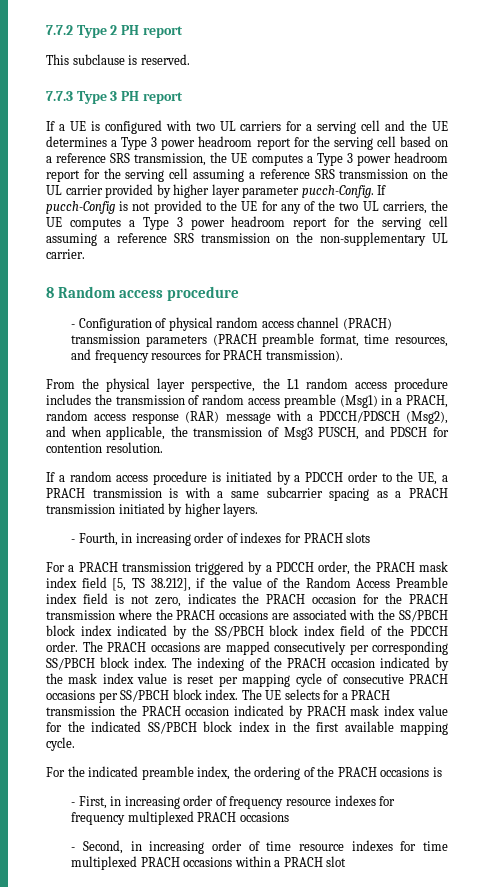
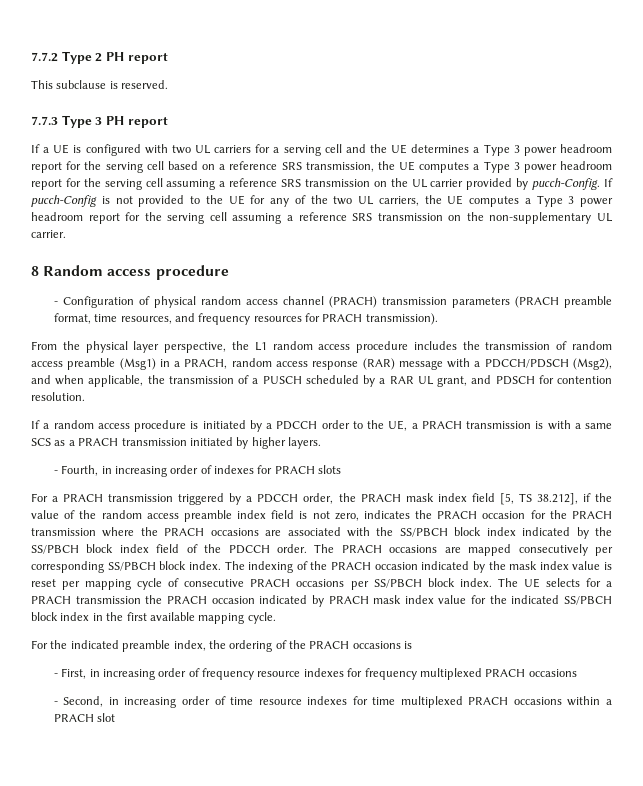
- If a UE is configured with two UL carriers for a serving cell and the UE determines a Type 3 power headroom report for the serving cell based on a reference SRS transmission, the UE computes a Type 3 power headroom report for the serving cell assuming a reference SRS transmission on the UL carrier provided by higher layer parameter pucch-Config.
+ If a UE is configured with two UL carriers for a serving cell and the UE determines a Type 3 power headroom report for the serving cell based on a reference SRS transmission, the UE computes a Type 3 power headroom report for the serving cell assuming a reference SRS transmission on the UL carrier provided by pucch-Config.
- From the physical layer perspective, the L1 random access procedure includes the transmission of random access preamble (Msg1) in a PRACH, random access response (RAR) message with a PDCCH/PDSCH (Msg2), and when applicable, the transmission of Msg3 PUSCH, and PDSCH for contention resolution.
+ From the physical layer perspective, the L1 random access procedure includes the transmission of random access preamble (Msg1) in a PRACH, random access response (RAR) message with a PDCCH/PDSCH (Msg2), and when applicable, the transmission of a PUSCH scheduled by a RAR UL grant, and PDSCH for contention resolution.
- If a random access procedure is initiated by a PDCCH order to the UE, a PRACH transmission is with a same subcarrier spacing as a PRACH transmission initiated by higher layers.
+ If a random access procedure is initiated by a PDCCH order to the UE, a PRACH transmission is with a same SCS as a PRACH transmission initiated by higher layers.
- For a PRACH transmission triggered by a PDCCH order, the PRACH mask index field [5, TS 38.212], if the value of the Random Access Preamble index field is not zero, indicates the PRACH occasion for the PRACH transmission where the PRACH occasions are associated with the SS/PBCH block index indicated by the SS/PBCH block index field of the PDCCH order.
+ For a PRACH transmission triggered by a PDCCH order, the PRACH mask index field [5, TS 38.212], if the value of the random access preamble index field is not zero, indicates the PRACH occasion for the PRACH transmission where the PRACH occasions are associated with the SS/PBCH block index indicated by the SS/PBCH block index field of the PDCCH order.

